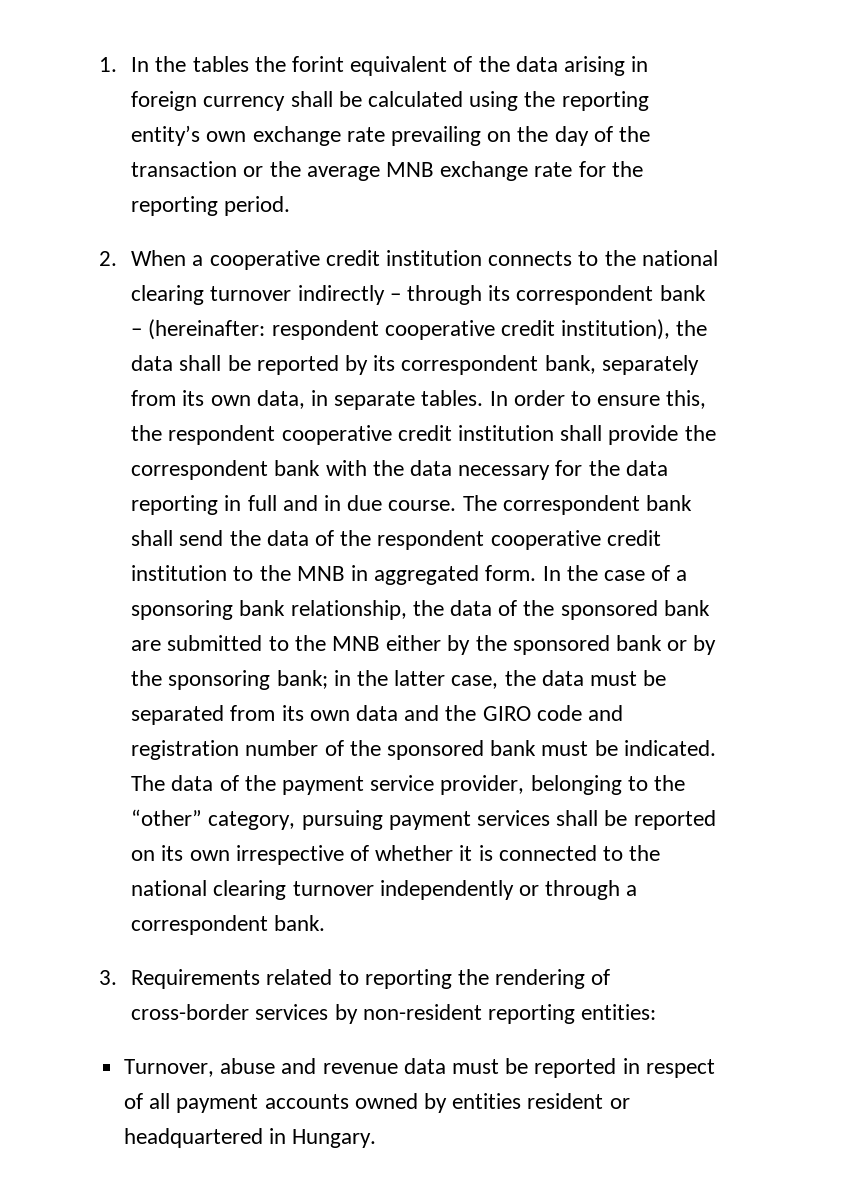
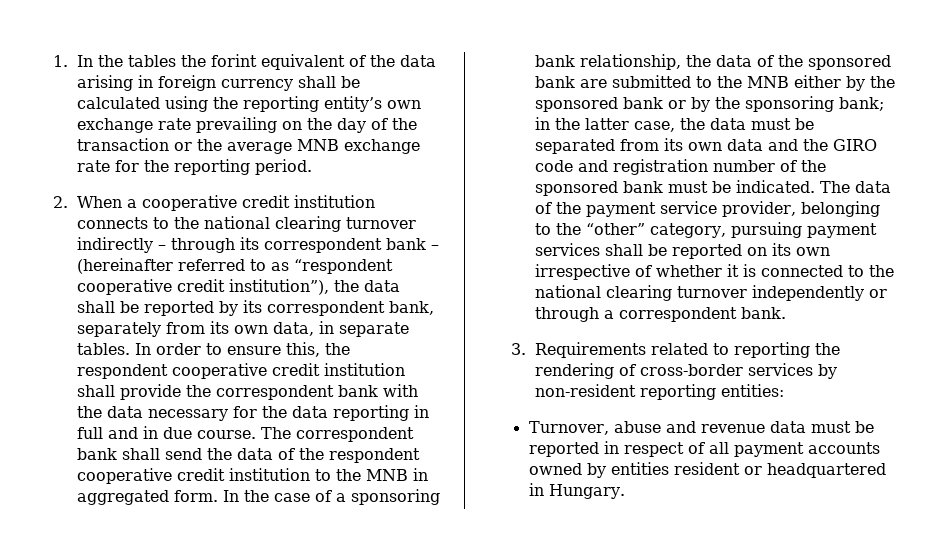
- 2. When a cooperative credit institution connects to the national clearing turnover indirectly – through its correspondent bank – (hereinafter: respondent cooperative credit institution), the data shall be reported by its correspondent bank, separately from its own data, in separate tables.
+ 2. When a cooperative credit institution connects to the national clearing turnover indirectly – through its correspondent bank – (hereinafter referred to as “respondent cooperative credit institution”), the data shall be reported by its correspondent bank, separately from its own data, in separate tables.

